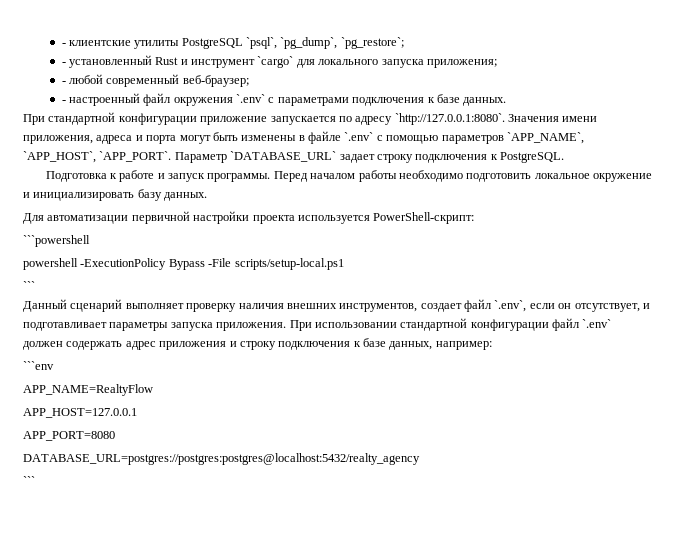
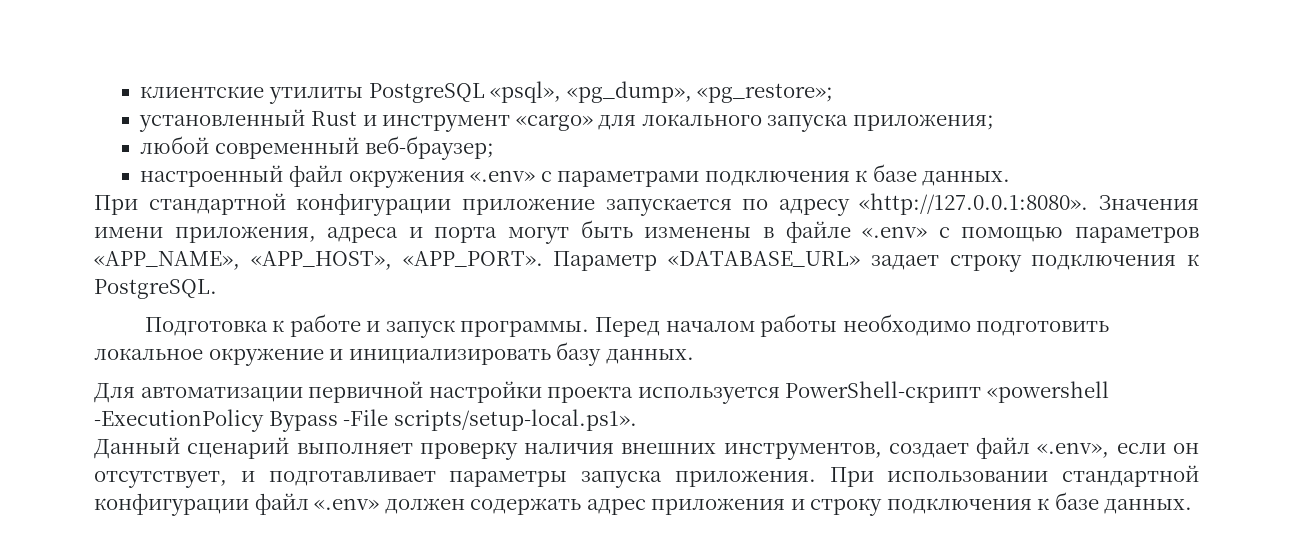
- - клиентские утилиты PostgreSQL `psql`, `pg_dump`, `pg_restore`;
- - установленный Rust и инструмент `cargo` для локального запуска приложения;
+ клиентские утилиты PostgreSQL «psql», «pg_dump», «pg_restore»;
+ установленный Rust и инструмент «cargo» для локального запуска приложения;
- - любой современный веб-браузер;
+ любой современный веб-браузер;
- - настроенный файл окружения `.env` с параметрами подключения к базе данных.
+ настроенный файл окружения «.env» с параметрами подключения к базе данных.
- При стандартной конфигурации приложение запускается по адресу `http://127.0.0.1:8080`. Значения имени приложения, адреса и порта могут быть изменены в файле `.env` с помощью параметров `APP_NAME`, `APP_HOST`, `APP_PORT`. Параметр `DATABASE_URL` задает строку подключения к PostgreSQL.
+ При стандартной конфигурации приложение запускается по адресу «http://127.0.0.1:8080». Значения имени приложения, адреса и порта могут быть изменены в файле «.env» с помощью параметров «APP_NAME», «APP_HOST», «APP_PORT». Параметр «DATABASE_URL» задает строку подключения к PostgreSQL.
- Для автоматизации первичной настройки проекта используется PowerShell-скрипт:
- ```powershell
- powershell -ExecutionPolicy Bypass -File scripts/setup-local.ps1
- ```
+ Для автоматизации первичной настройки проекта используется PowerShell-скрипт «powershell -ExecutionPolicy Bypass -File scripts/setup-local.ps1».
- Данный сценарий выполняет проверку наличия внешних инструментов, создает файл `.env`, если он отсутствует, и подготавливает параметры запуска приложения.
+ Данный сценарий выполняет проверку наличия внешних инструментов, создает файл «.env», если он отсутствует, и подготавливает параметры запуска приложения.
- При использовании стандартной конфигурации файл `.env` должен содержать адрес приложения и строку подключения к базе данных, например:
- ```env
- APP_NAME=RealtyFlow
- APP_HOST=127.0.0.1
- APP_PORT=8080
- DATABASE_URL=postgres://postgres:postgres@localhost:5432/realty_agency
- ```
+ При использовании стандартной конфигурации файл «.env» должен содержать адрес приложения и строку подключения к базе данных.

